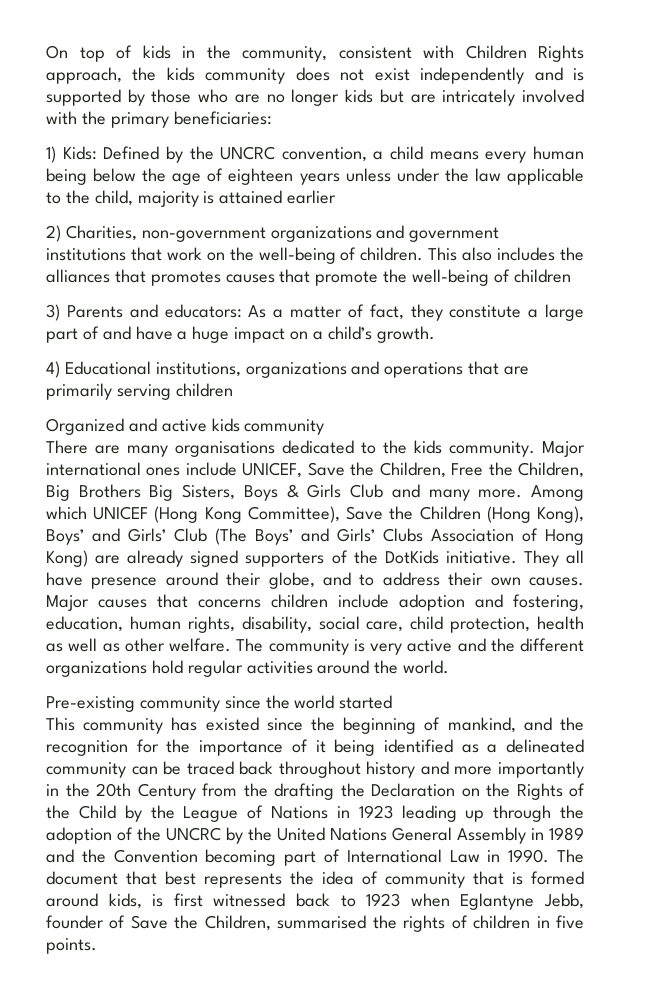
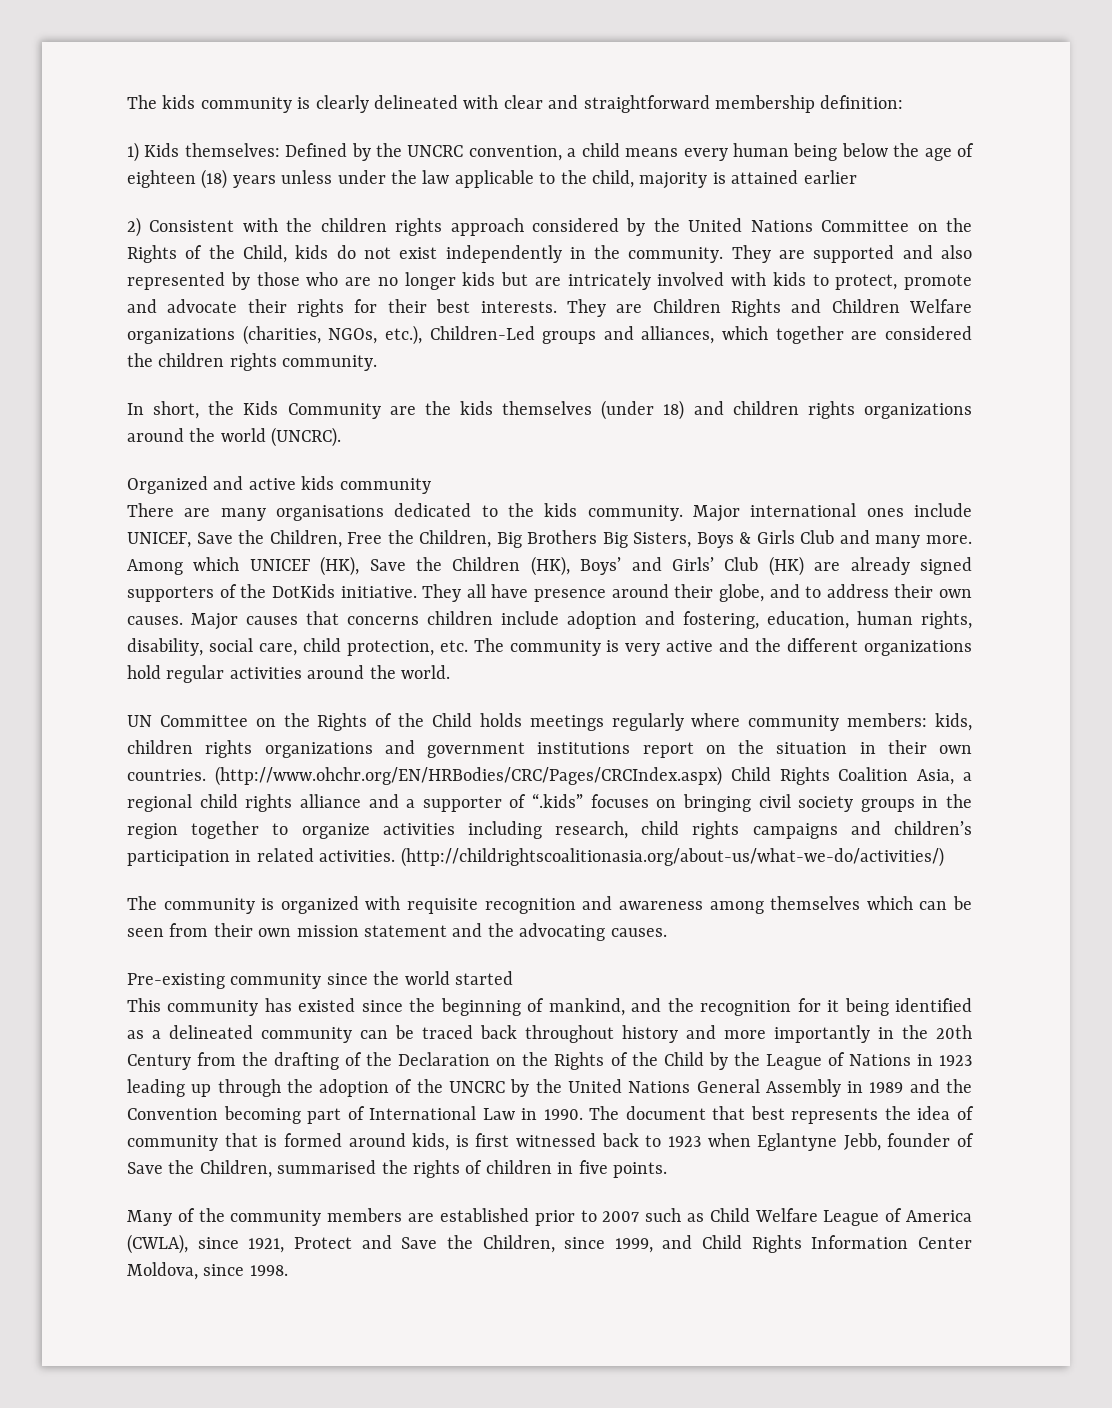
- On top of kids in the community, consistent with Children Rights approach, the kids community does not exist independently and is supported by those who are no longer kids but are intricately involved with the primary beneficiaries:
+ The kids community is clearly delineated with clear and straightforward membership definition:
- 1) Kids: Defined by the UNCRC convention, a child means every human being below the age of eighteen years unless under the law applicable to the child, majority is attained earlier
+ 1) Kids themselves: Defined by the UNCRC convention, a child means every human being below the age of eighteen (18) years unless under the law applicable to the child, majority is attained earlier
- 2) Charities, non-government organizations and government institutions that work on the well-being of children. This also includes the alliances that promotes causes that promote the well-being of children
- 3) Parents and educators: As a matter of fact, they constitute a large part of and have a huge impact on a child’s growth.
- 4) Educational institutions, organizations and operations that are primarily serving children
+ 2) Consistent with the children rights approach considered by the United Nations Committee on the Rights of the Child, kids do not exist independently in the community. They are supported and also represented by those who are no longer kids but are intricately involved with kids to protect, promote and advocate their rights for their best interests. They are Children Rights and Children Welfare organizations (charities, NGOs, etc.), Children-Led groups and alliances, which together are considered the children rights community.
+ In short, the Kids Community are the kids themselves (under 18) and children rights organizations around the world (UNCRC).
- Among which UNICEF (Hong Kong Committee), Save the Children (Hong Kong), Boys’ and Girls’ Club (The Boys’ and Girls’ Clubs Association of Hong Kong) are already signed supporters of the DotKids initiative.
+ Among which UNICEF (HK), Save the Children (HK), Boys’ and Girls’ Club (HK) are already signed supporters of the DotKids initiative.
- Major causes that concerns children include adoption and fostering, education, human rights, disability, social care, child protection, health as well as other welfare. The community is very active and the different organizations hold regular activities around the world.
+ Major causes that concerns children include adoption and fostering, education, human rights, disability, social care, child protection, etc. The community is very active and the different organizations hold regular activities around the world.
+ UN Committee on the Rights of the Child holds meetings regularly where community members: kids, children rights organizations and government institutions report on the situation in their own countries. (http://www.ohchr.org/EN/HRBodies/CRC/Pages/CRCIndex.aspx) Child Rights Coalition Asia, a regional child rights alliance and a supporter of “.kids” focuses on bringing civil society groups in the region together to organize activities including research, child rights campaigns and children’s participation in related activities. (http://childrightscoalitionasia.org/about-us/what-we-do/activities/)
+ The community is organized with requisite recognition and awareness among themselves which can be seen from their own mission statement and the advocating causes.
- This community has existed since the beginning of mankind, and the recognition for the importance of it being identified as a delineated community can be traced back throughout history and more importantly in the 20th Century from the drafting the Declaration on the Rights of the Child by the League of Nations in 1923 leading up through the adoption of the UNCRC by the United Nations General Assembly in 1989 and the Convention becoming part of International Law in 1990.
+ This community has existed since the beginning of mankind, and the recognition for it being identified as a delineated community can be traced back throughout history and more importantly in the 20th Century from the drafting of the Declaration on the Rights of the Child by the League of Nations in 1923 leading up through the adoption of the UNCRC by the United Nations General Assembly in 1989 and the Convention becoming part of International Law in 1990.
+ Many of the community members are established prior to 2007 such as Child Welfare League of America (CWLA), since 1921, Protect and Save the Children, since 1999, and Child Rights Information Center Moldova, since 1998.

